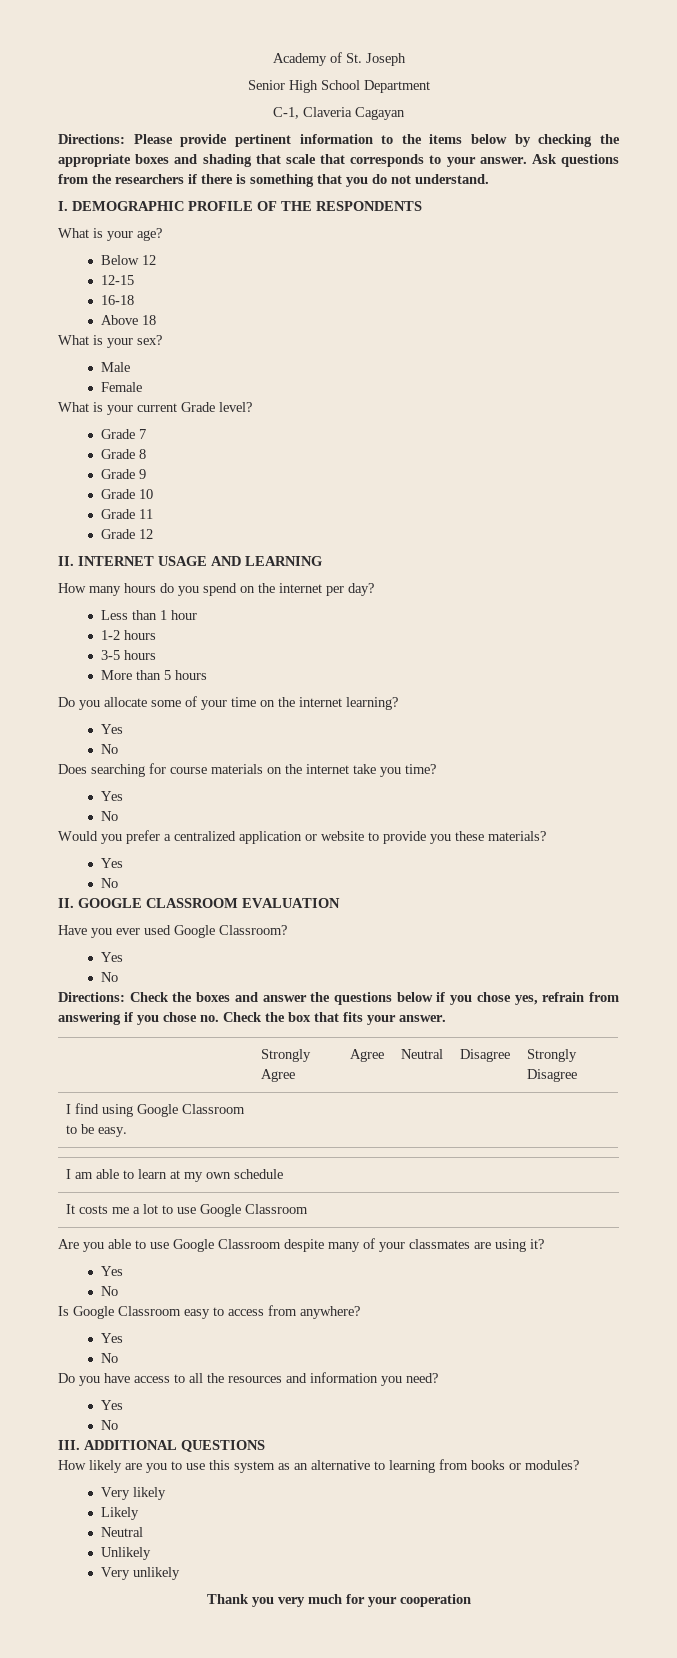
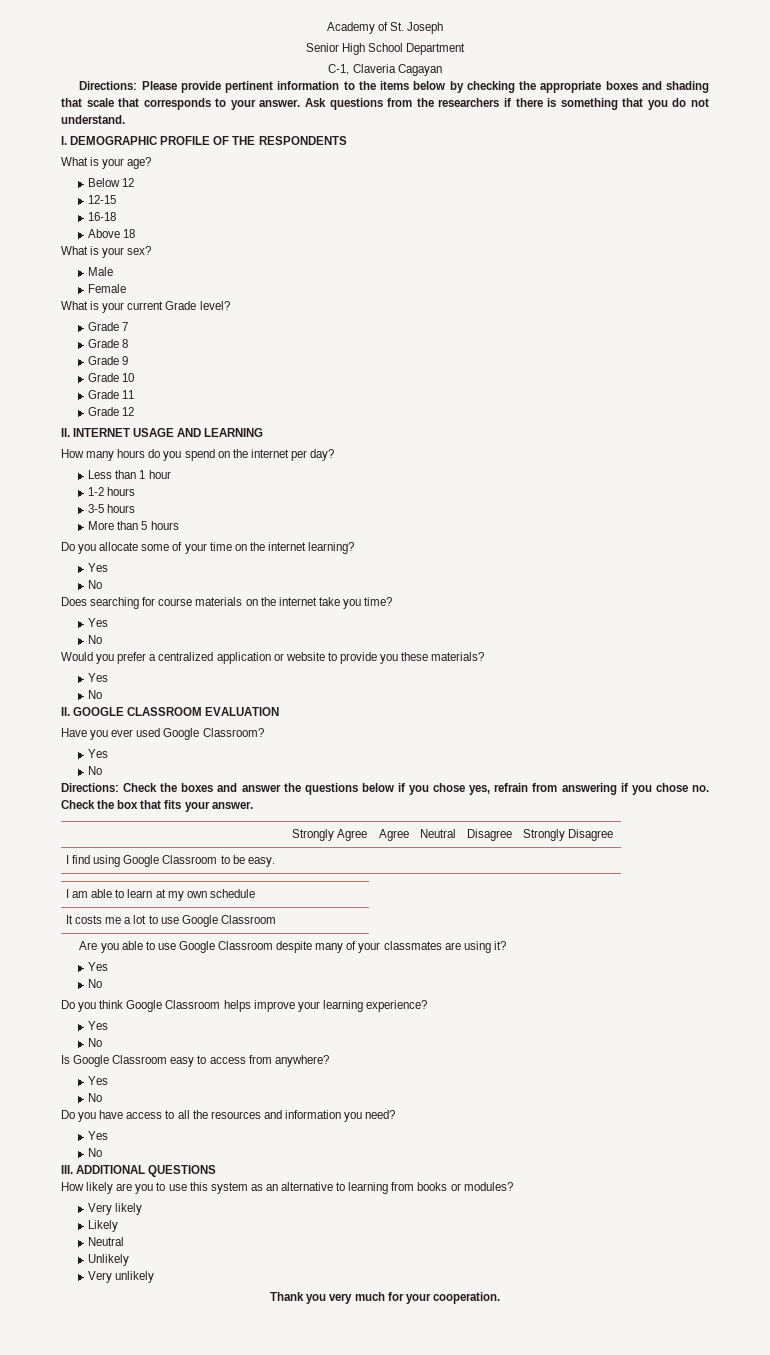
+ Do you think Google Classroom helps improve your learning experience?
+ Yes
+ No
- Thank you very much for your cooperation
+ Thank you very much for your cooperation.

